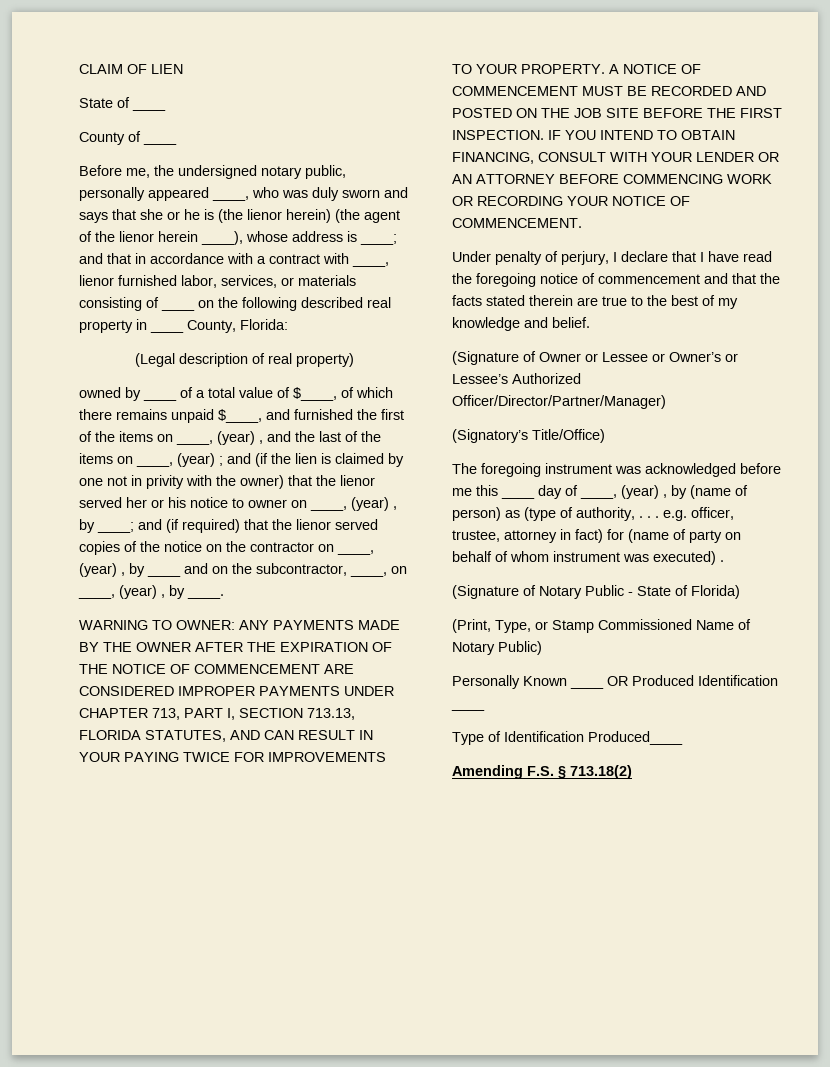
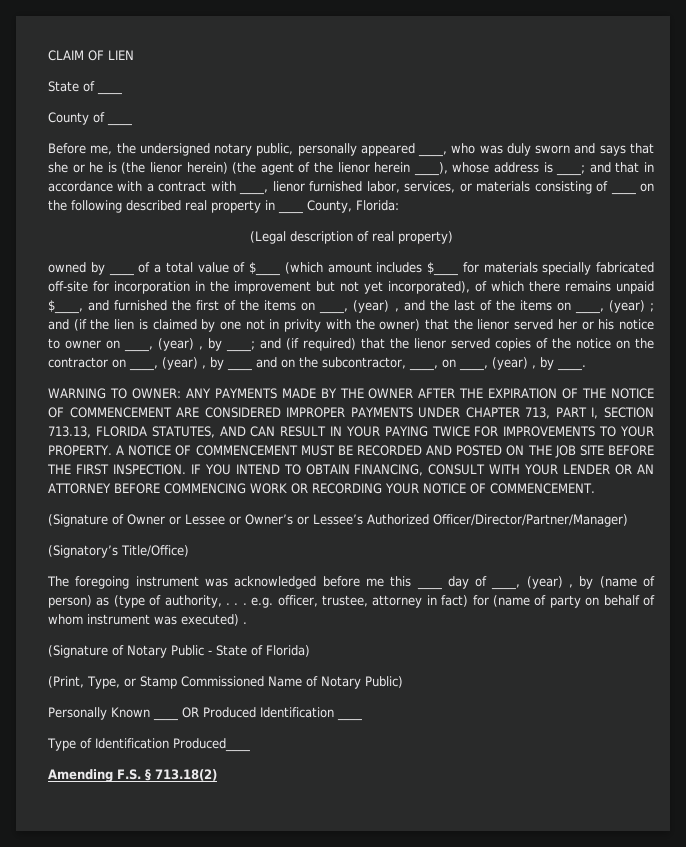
- owned by ____ of a total value of $____, of which there remains unpaid $____, and furnished the first of the items on ____, (year) , and the last of the items on ____, (year) ;
+ owned by ____ of a total value of $____ (which amount includes $____ for materials specially fabricated off-site for incorporation in the improvement but not yet incorporated), of which there remains unpaid $____, and furnished the first of the items on ____, (year) , and the last of the items on ____, (year) ;
- Under penalty of perjury, I declare that I have read the foregoing notice of commencement and that the facts stated therein are true to the best of my knowledge and belief.

